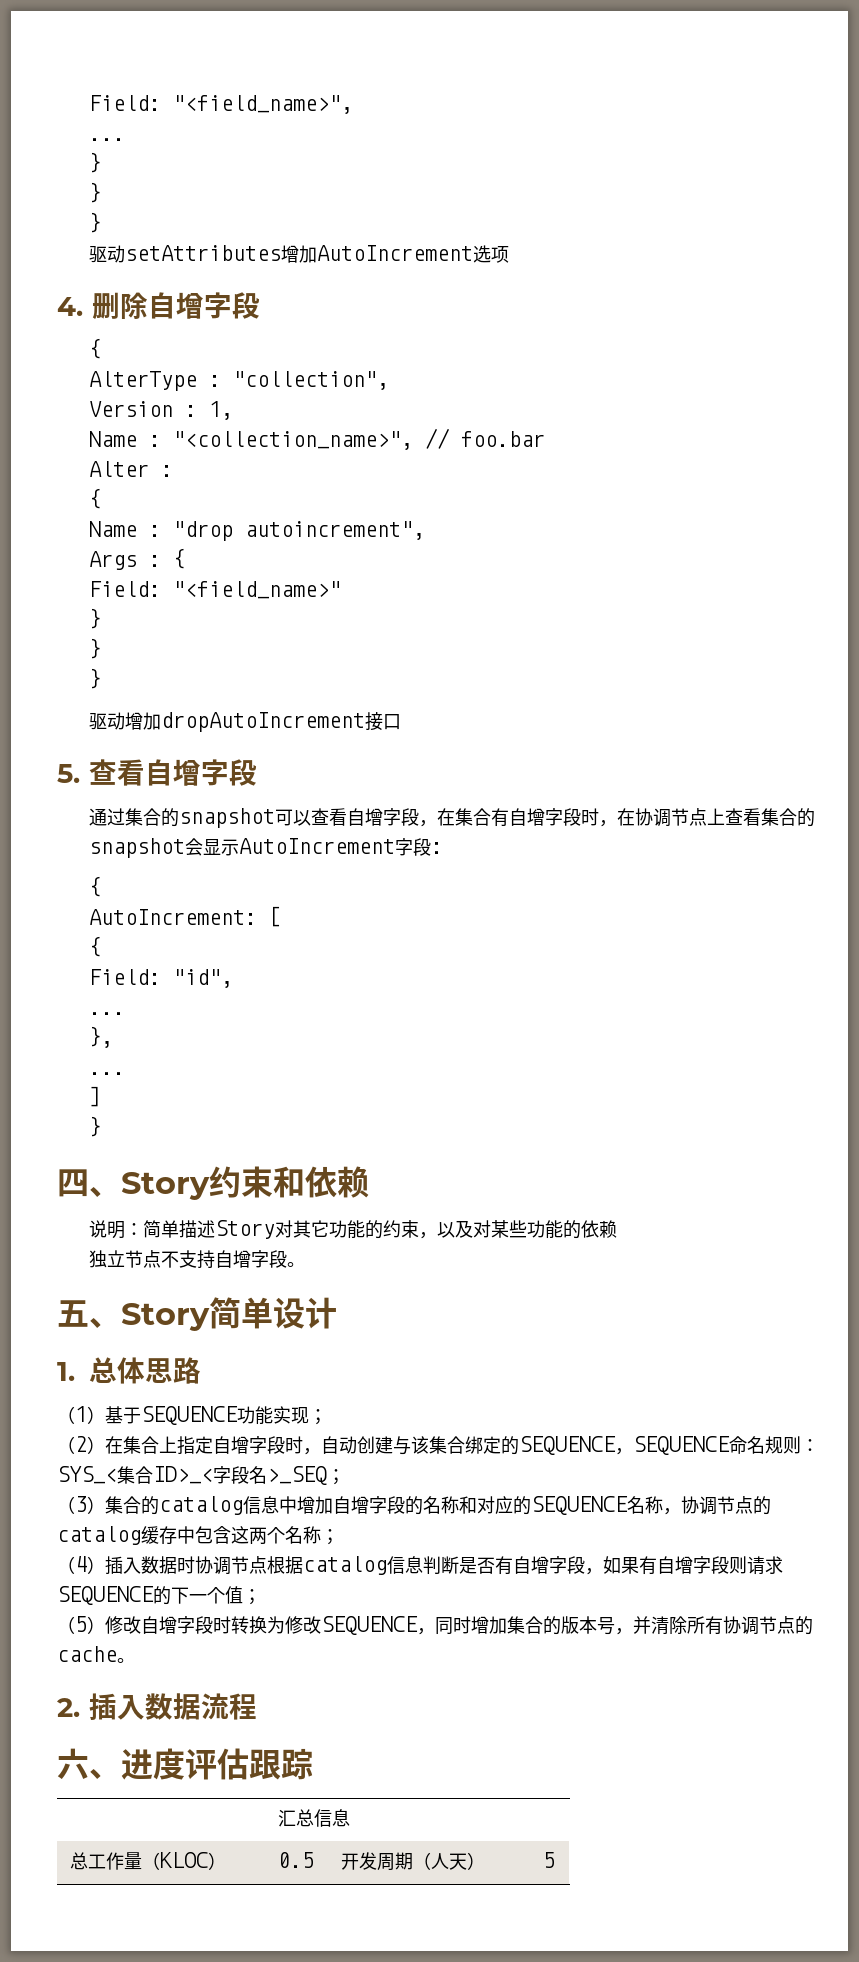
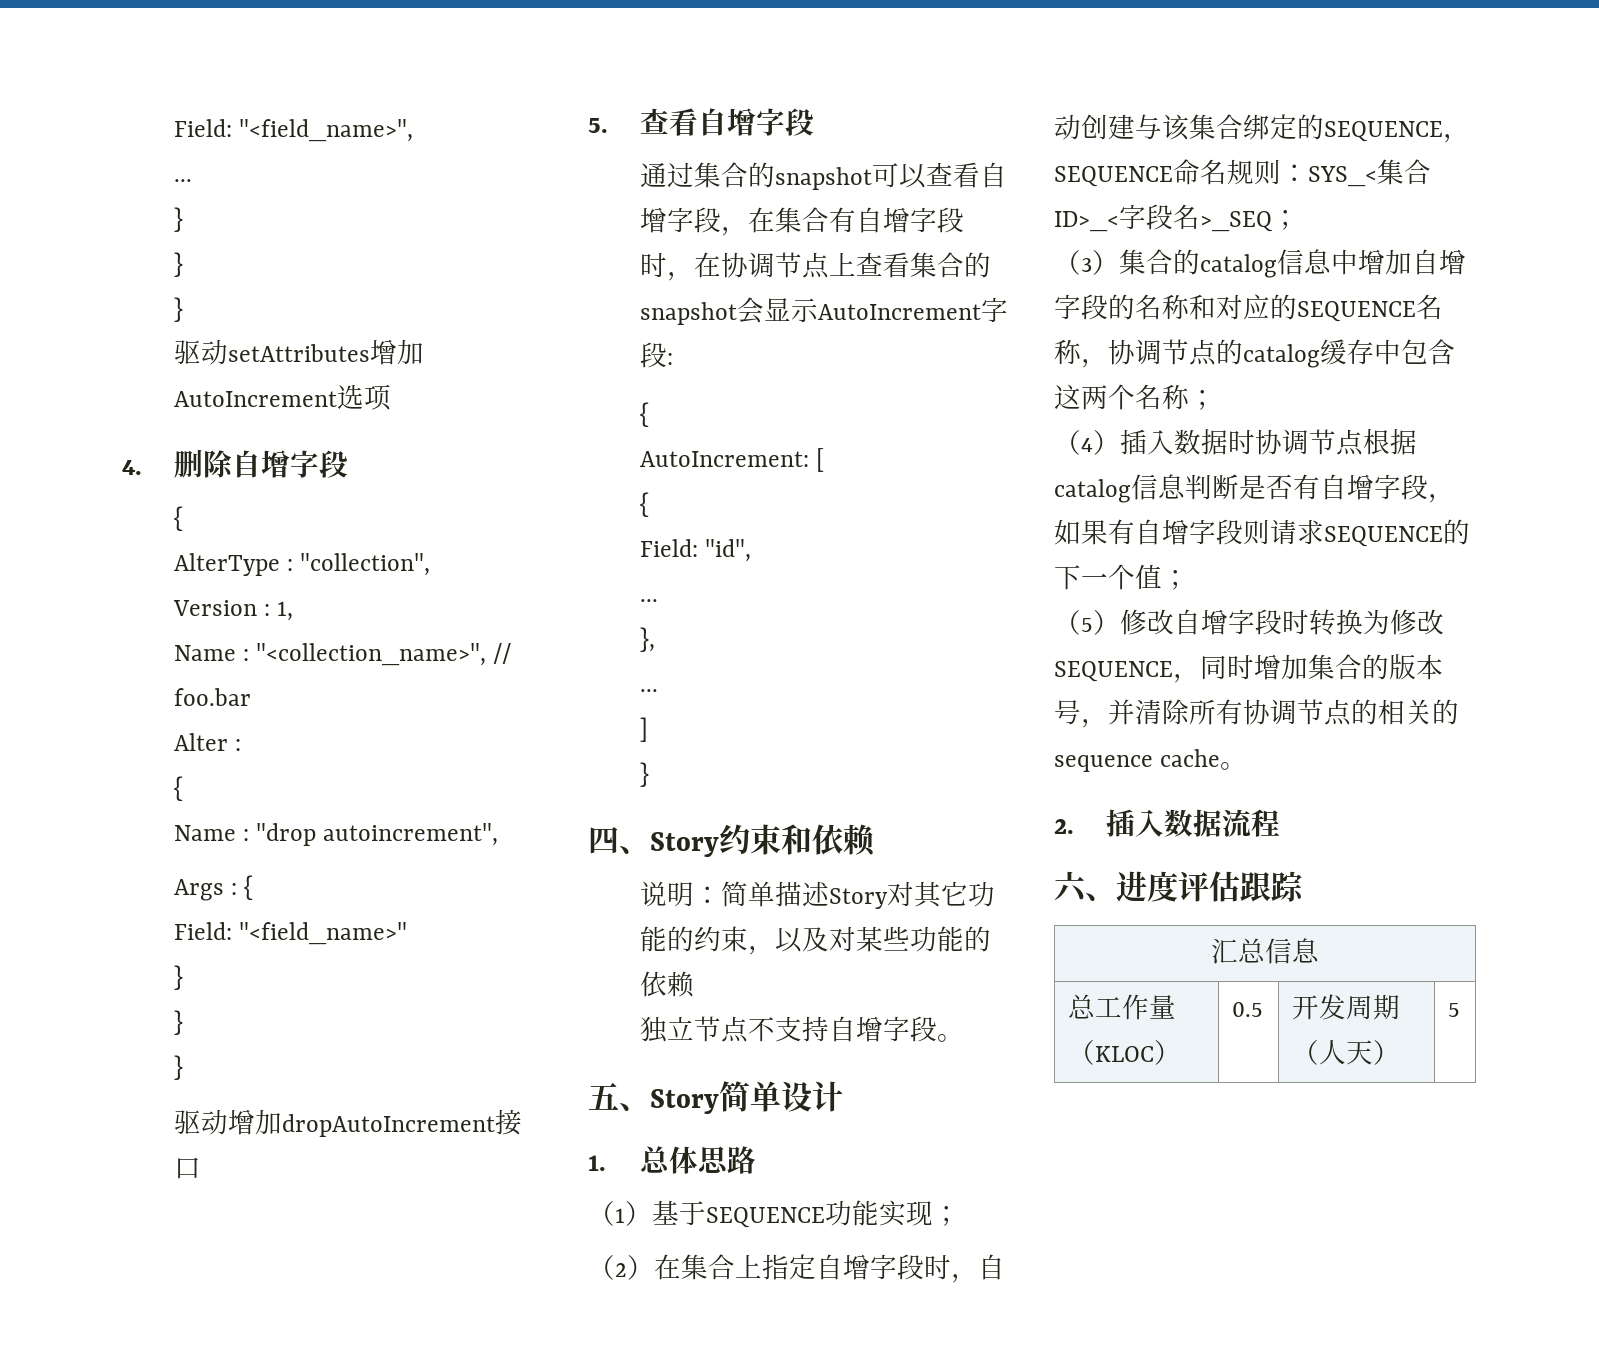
- （5）修改自增字段时转换为修改SEQUENCE，同时增加集合的版本号，并清除所有协调节点的cache。
+ （5）修改自增字段时转换为修改SEQUENCE，同时增加集合的版本号，并清除所有协调节点的相关的sequence cache。

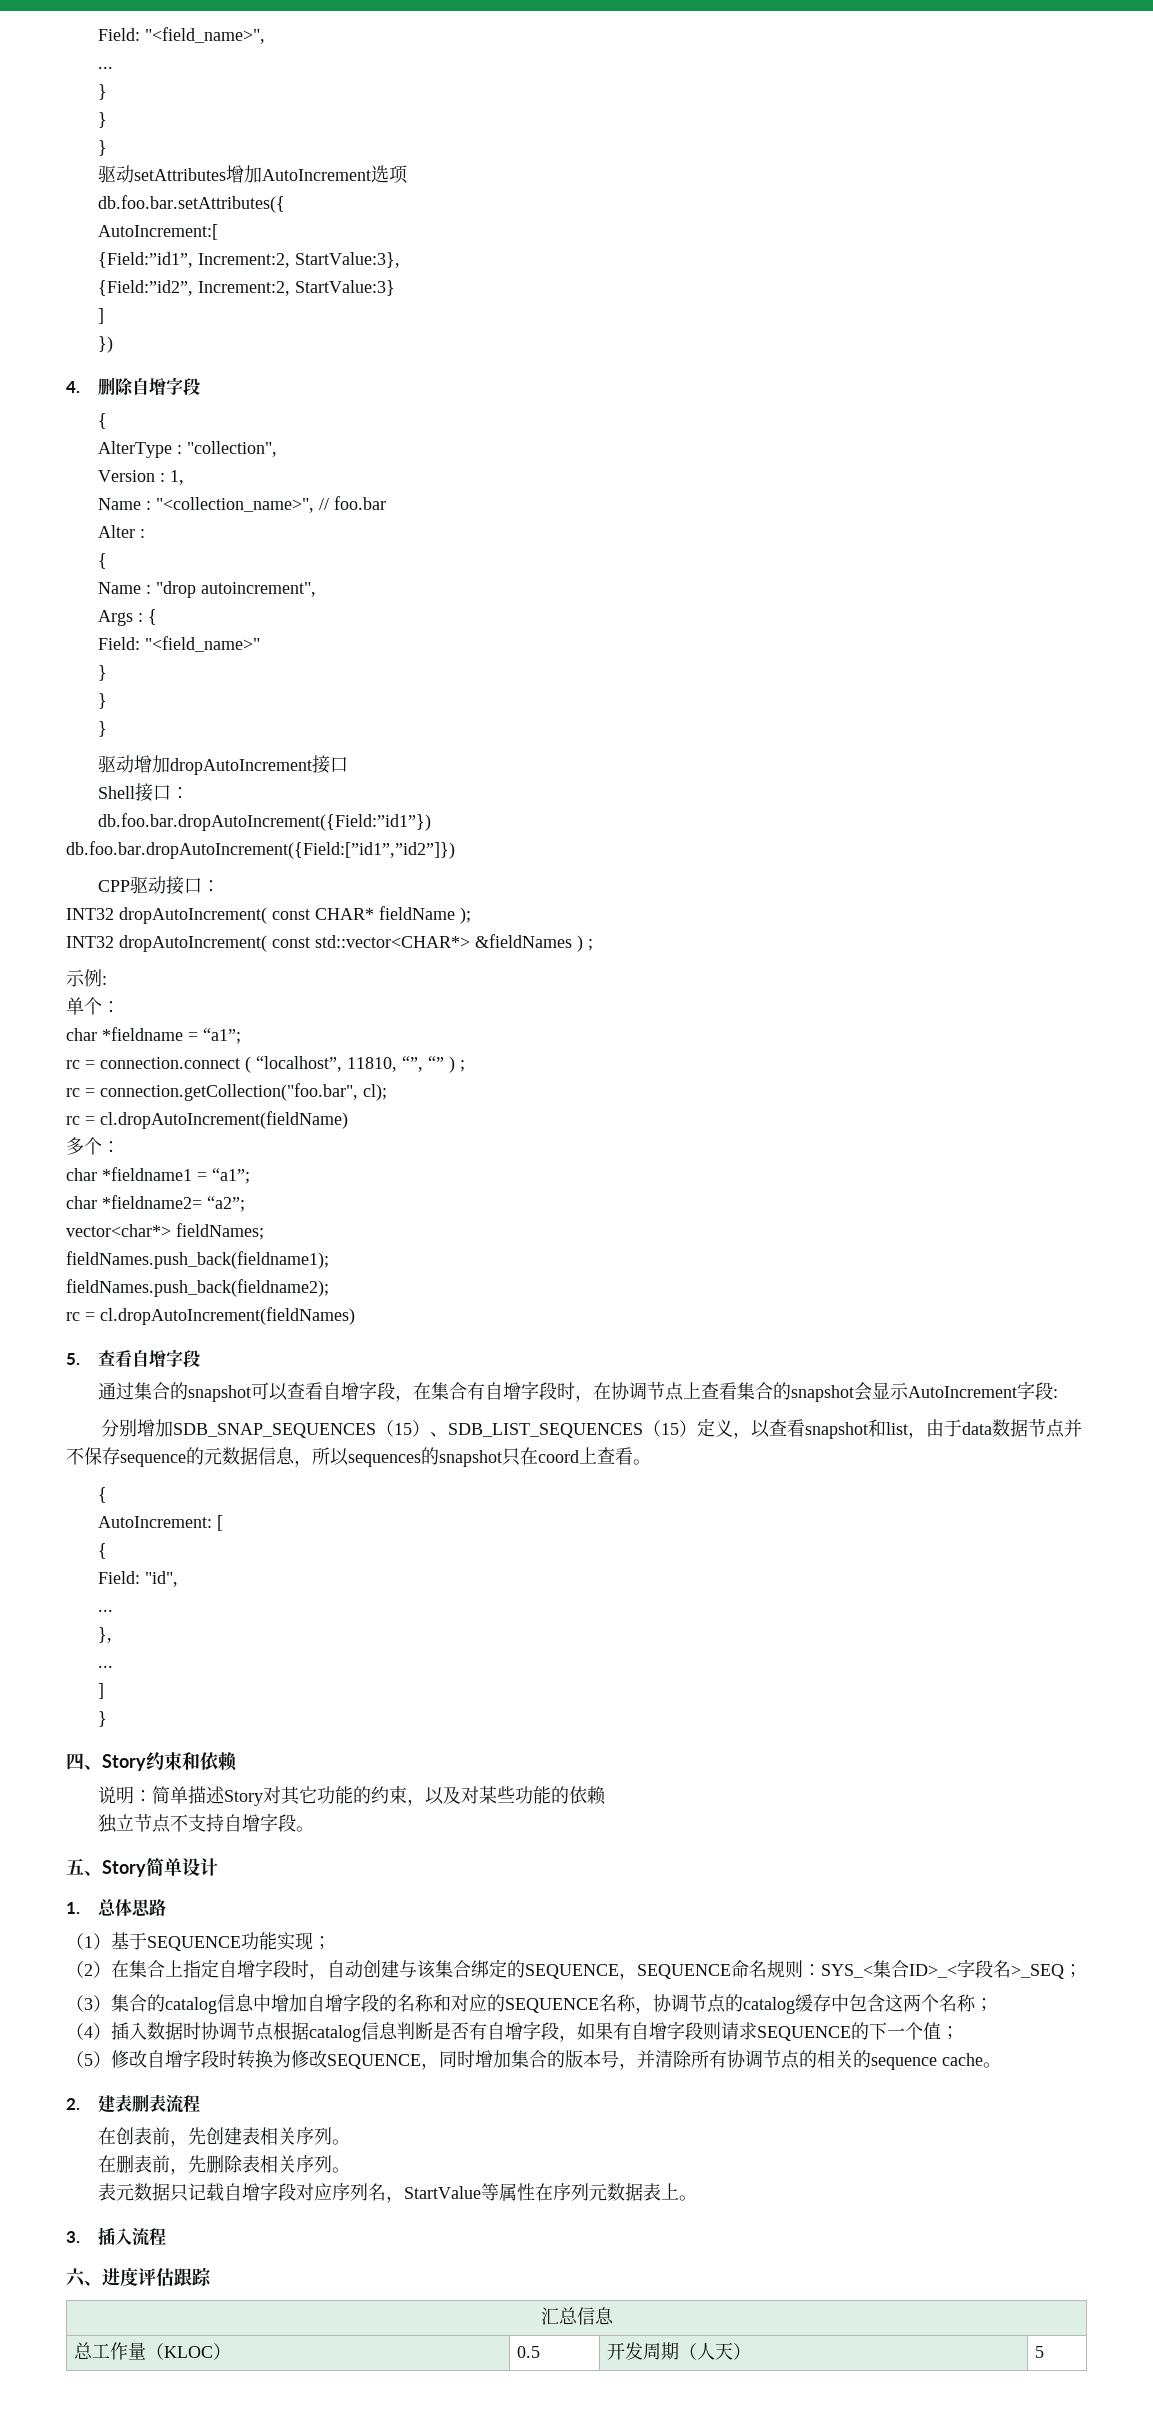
+ db.foo.bar.setAttributes({
+ AutoIncrement:[
+ {Field:”id1”, Increment:2, StartValue:3},
+ {Field:”id2”, Increment:2, StartValue:3}
+ ]
+ })
+ Shell接口：
+ db.foo.bar.dropAutoIncrement({Field:”id1”})
+ db.foo.bar.dropAutoIncrement({Field:[”id1”,”id2”]})
+ CPP驱动接口：
+ INT32 dropAutoIncrement( const CHAR* fieldName );
+ INT32 dropAutoIncrement( const std::vector<CHAR*> &fieldNames ) ;
+ 示例:
+ 单个：
+ char *fieldname = “a1”;
+ rc = connection.connect ( “localhost”, 11810, “”, “” ) ;
+ rc = connection.getCollection("foo.bar", cl);
+ rc = cl.dropAutoIncrement(fieldName)
+ 多个：
+ char *fieldname1 = “a1”;
+ char *fieldname2= “a2”;
+ vector<char*> fieldNames;
+ fieldNames.push_back(fieldname1);
+ fieldNames.push_back(fieldname2);
+ rc = cl.dropAutoIncrement(fieldNames)
+ 分别增加SDB_SNAP_SEQUENCES（15）、SDB_LIST_SEQUENCES（15）定义，以查看snapshot和list，由于data数据节点并不保存sequence的元数据信息，所以sequences的snapshot只在coord上查看。
- 2.插入数据流程
+ 2.建表删表流程
+ 在创表前，先创建表相关序列。
+ 在删表前，先删除表相关序列。
+ 表元数据只记载自增字段对应序列名，StartValue等属性在序列元数据表上。
+ 3.插入流程

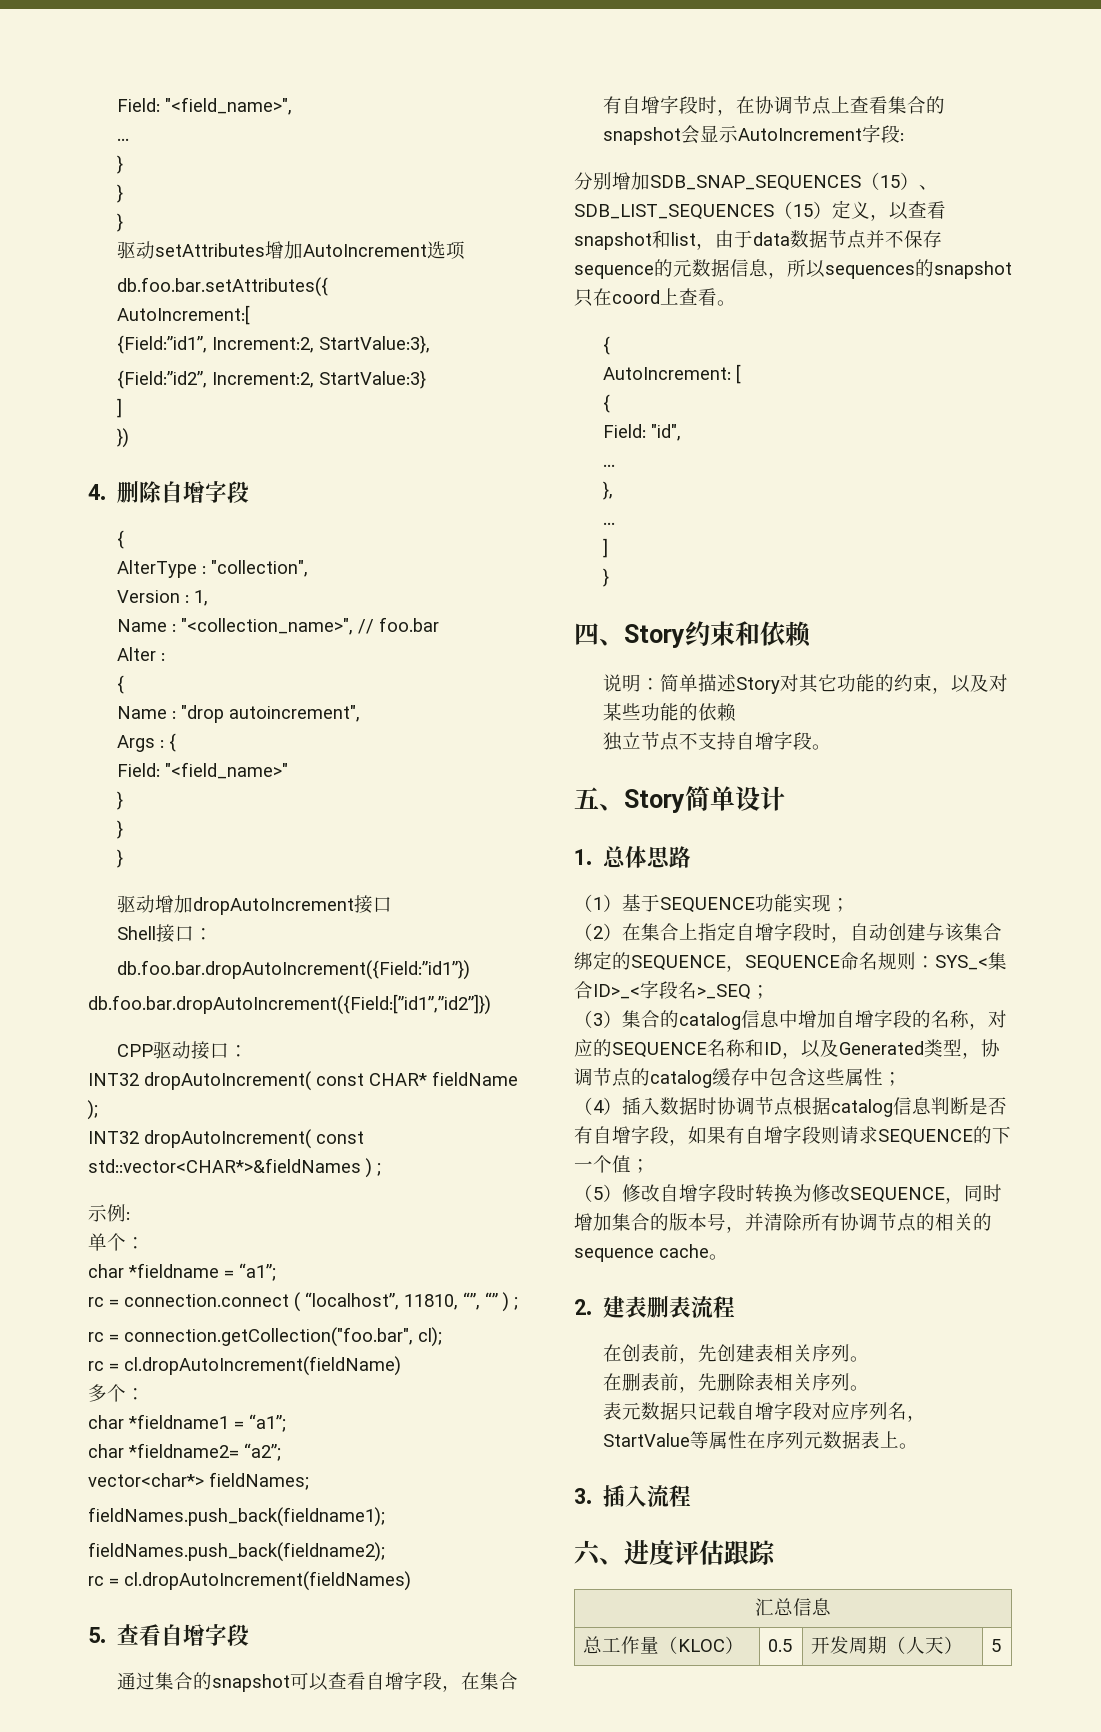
- INT32 dropAutoIncrement( const std::vector<CHAR*> &fieldNames ) ;
+ INT32 dropAutoIncrement( const std::vector<CHAR*>&fieldNames ) ;
- （3）集合的catalog信息中增加自增字段的名称和对应的SEQUENCE名称，协调节点的catalog缓存中包含这两个名称；
+ （3）集合的catalog信息中增加自增字段的名称，对应的SEQUENCE名称和ID，以及Generated类型，协调节点的catalog缓存中包含这些属性；

